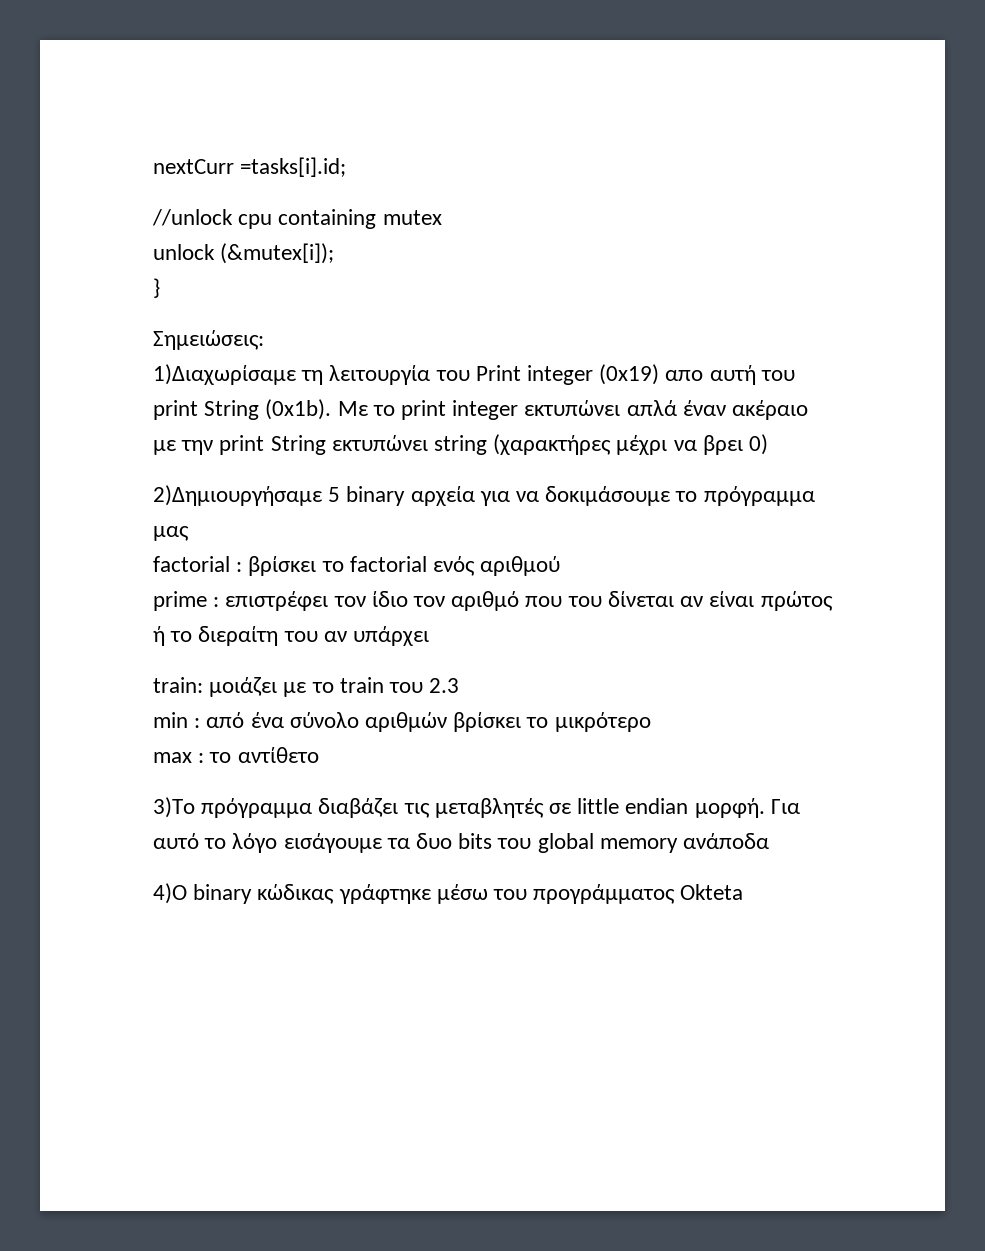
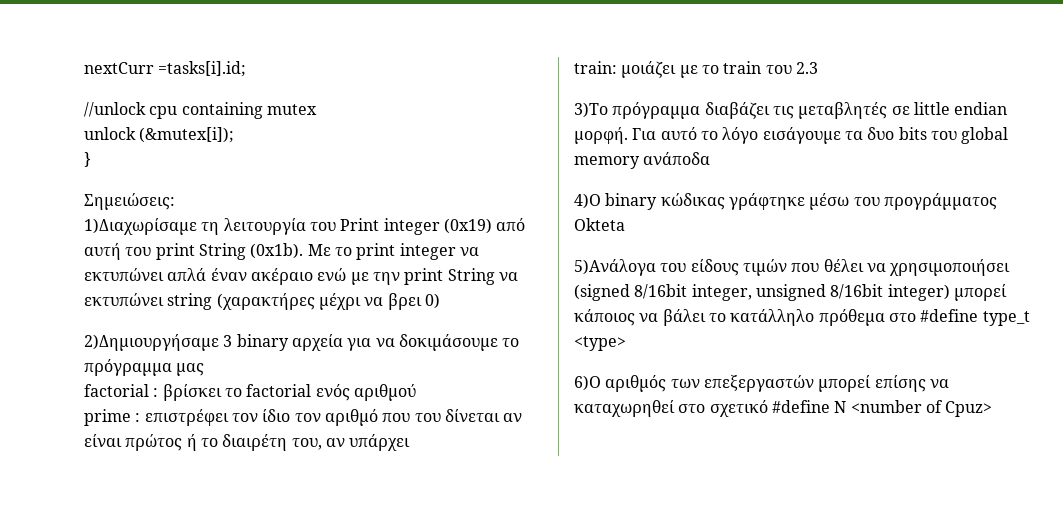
- 1)Διαχωρίσαμε τη λειτουργία του Print integer (0x19) απο αυτή του print String (0x1b).
+ 1)Διαχωρίσαμε τη λειτουργία του Print integer (0x19) από αυτή του print String (0x1b).
- Με το print integer εκτυπώνει απλά έναν ακέραιο με την print String εκτυπώνει string (χαρακτήρες μέχρι να βρει 0)
+ Με το print integer να εκτυπώνει απλά έναν ακέραιο ενώ με την print String να εκτυπώνει string (χαρακτήρες μέχρι να βρει 0)
- 2)Δημιουργήσαμε 5 binary αρχεία για να δοκιμάσουμε το πρόγραμμα μας
+ 2)Δημιουργήσαμε 3 binary αρχεία για να δοκιμάσουμε το πρόγραμμα μας
- prime : επιστρέφει τον ίδιο τον αριθμό που του δίνεται αν είναι πρώτος ή το διεραίτη του αν υπάρχει
+ prime : επιστρέφει τον ίδιο τον αριθμό που του δίνεται αν είναι πρώτος ή το διαιρέτη του, αν υπάρχει
- min : από ένα σύνολο αριθμών βρίσκει το μικρότερο
- max : το αντίθετο
+ 5)Ανάλογα του είδους τιμών που θέλει να χρησιμοποιήσει (signed 8/16bit integer, unsigned 8/16bit integer) μπορεί κάποιος να βάλει το κατάλληλο πρόθεμα στο #define type_t <type>
+ 6)Ο αριθμός των επεξεργαστών μπορεί επίσης να καταχωρηθεί στο σχετικό #define N <number of Cpuz>

